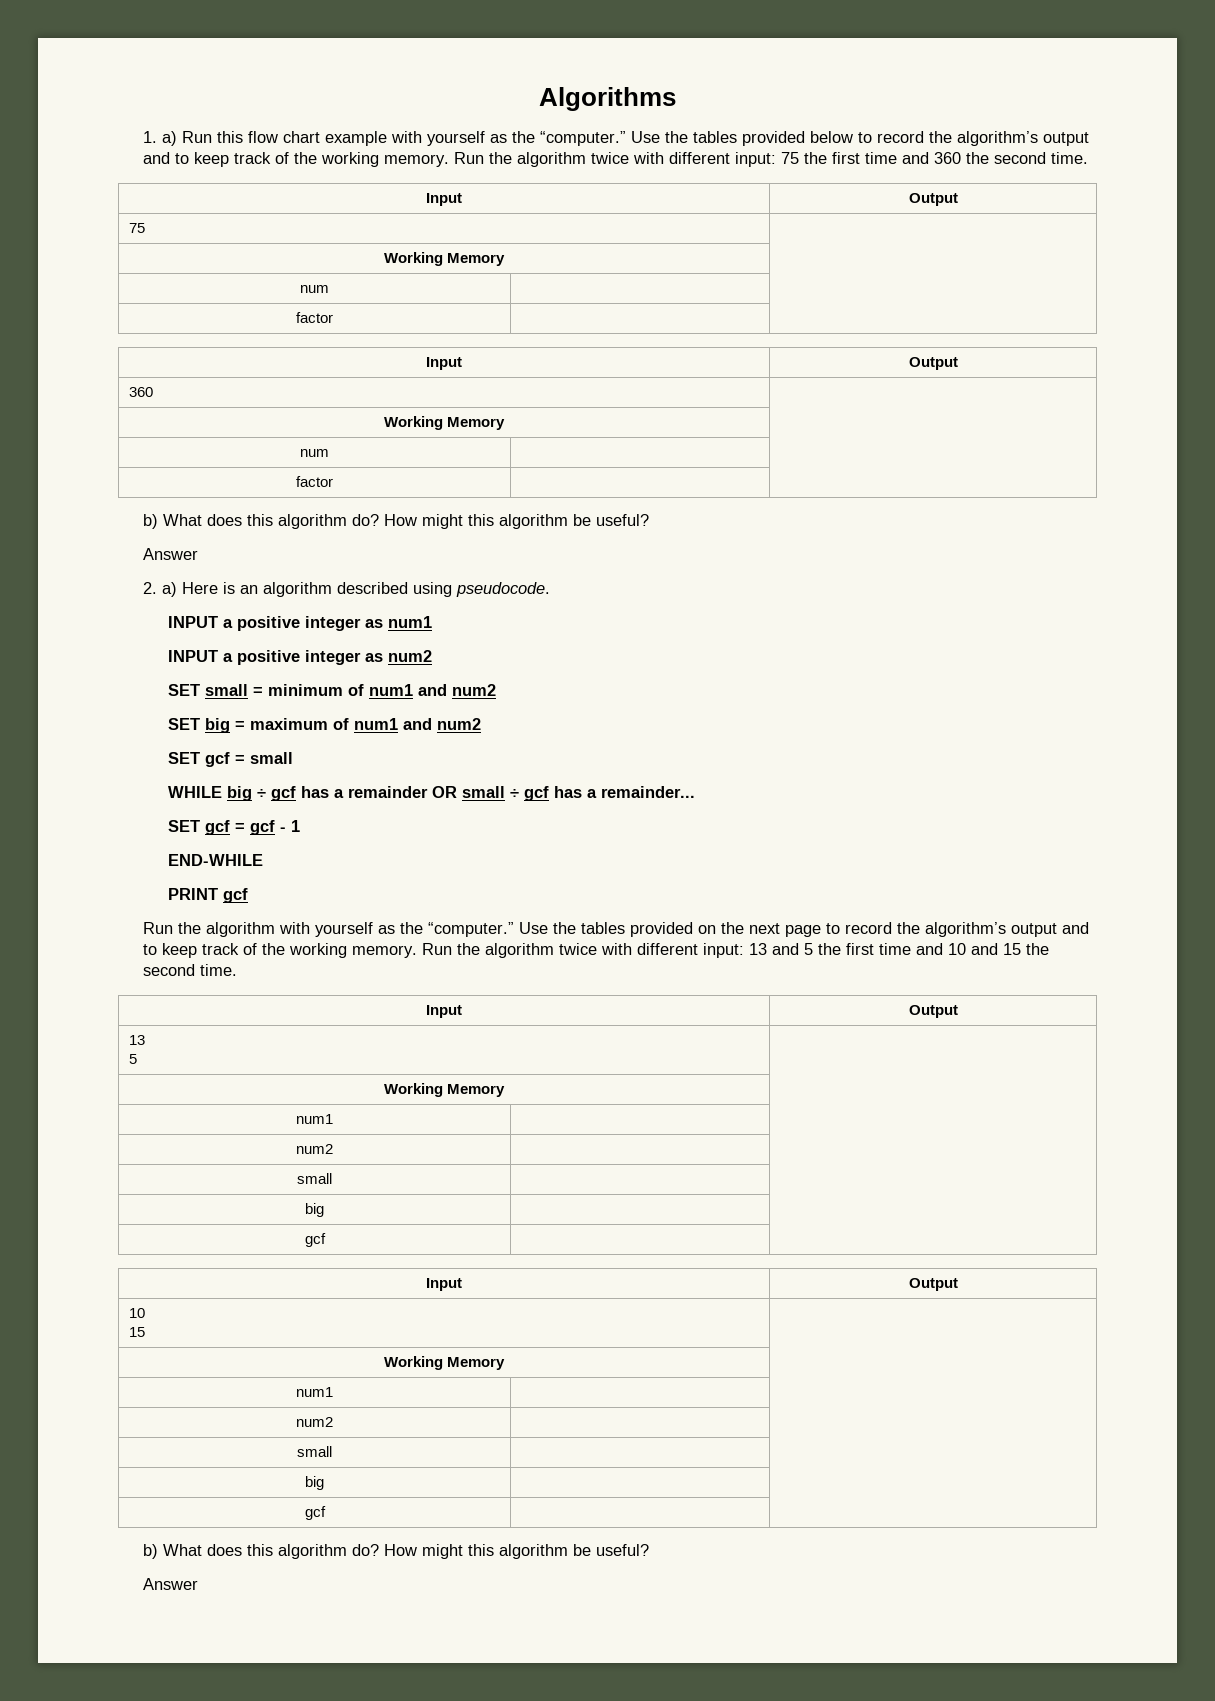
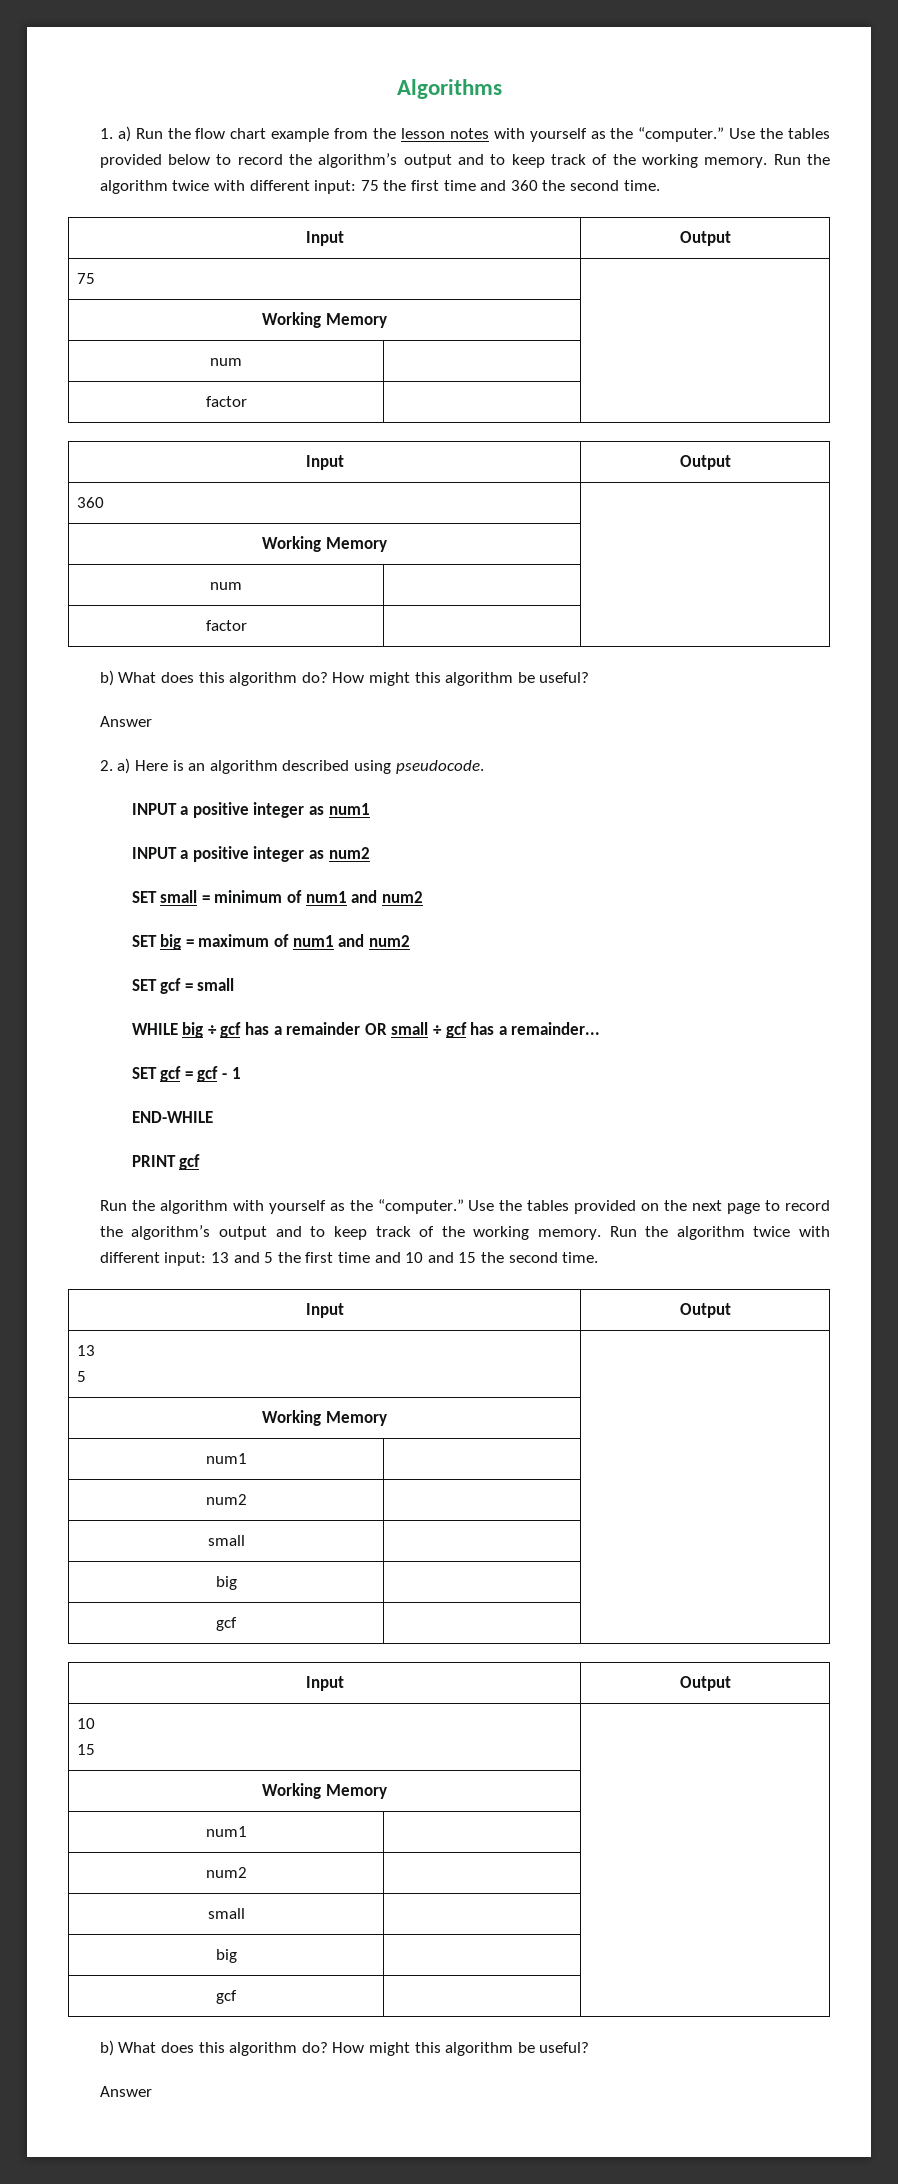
- 1. a) Run this flow chart example with yourself as the “computer.”
+ 1. a) Run the flow chart example from the lesson notes with yourself as the “computer.”

